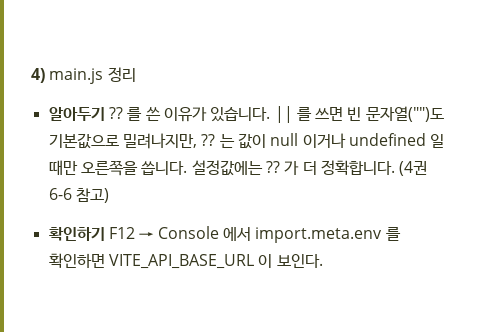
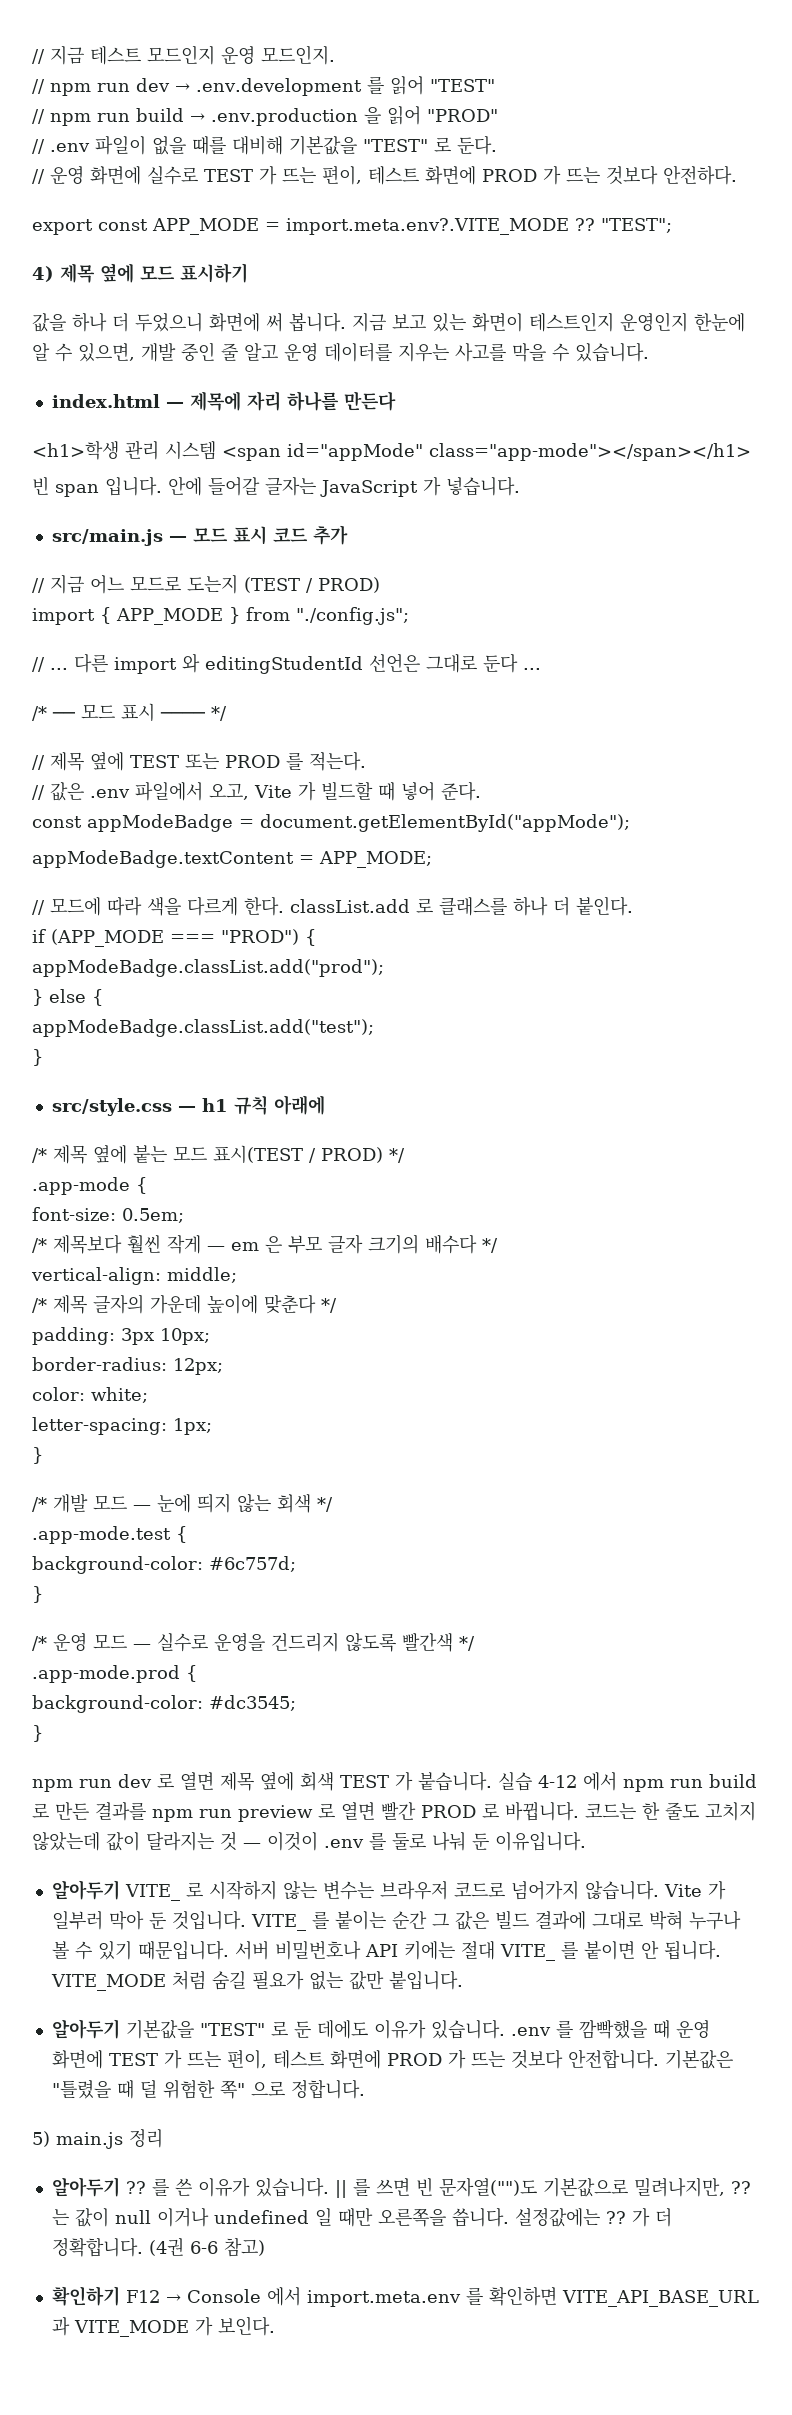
- 4) main.js 정리
+ // 지금 테스트 모드인지 운영 모드인지.
+ // npm run dev → .env.development 를 읽어 "TEST"
+ // npm run build → .env.production 을 읽어 "PROD"
+ // .env 파일이 없을 때를 대비해 기본값을 "TEST" 로 둔다.
+ // 운영 화면에 실수로 TEST 가 뜨는 편이, 테스트 화면에 PROD 가 뜨는 것보다 안전하다.
+ export const APP_MODE = import.meta.env?.VITE_MODE ?? "TEST";
+ 4) 제목 옆에 모드 표시하기
+ 값을 하나 더 두었으니 화면에 써 봅니다. 지금 보고 있는 화면이 테스트인지 운영인지 한눈에 알 수 있으면, 개발 중인 줄 알고 운영 데이터를 지우는 사고를 막을 수 있습니다.
+ index.html — 제목에 자리 하나를 만든다
+ <h1>학생 관리 시스템 <span id="appMode" class="app-mode"></span></h1>
+ 빈 span 입니다. 안에 들어갈 글자는 JavaScript 가 넣습니다.
+ src/main.js — 모드 표시 코드 추가
+ // 지금 어느 모드로 도는지 (TEST / PROD)
+ import { APP_MODE } from "./config.js";
+ // ... 다른 import 와 editingStudentId 선언은 그대로 둔다 ...
+ /* ── 모드 표시 ──── */
+ // 제목 옆에 TEST 또는 PROD 를 적는다.
+ // 값은 .env 파일에서 오고, Vite 가 빌드할 때 넣어 준다.
+ const appModeBadge = document.getElementById("appMode");
+ appModeBadge.textContent = APP_MODE;
+ // 모드에 따라 색을 다르게 한다. classList.add 로 클래스를 하나 더 붙인다.
+ if (APP_MODE === "PROD") {
+ appModeBadge.classList.add("prod");
+ } else {
+ appModeBadge.classList.add("test");
+ }
+ src/style.css — h1 규칙 아래에
+ /* 제목 옆에 붙는 모드 표시(TEST / PROD) */
+ .app-mode {
+ font-size: 0.5em;
+ /* 제목보다 훨씬 작게 — em 은 부모 글자 크기의 배수다 */
+ vertical-align: middle;
+ /* 제목 글자의 가운데 높이에 맞춘다 */
+ padding: 3px 10px;
+ border-radius: 12px;
+ color: white;
+ letter-spacing: 1px;
+ }
+ /* 개발 모드 — 눈에 띄지 않는 회색 */
+ .app-mode.test {
+ background-color: #6c757d;
+ }
+ /* 운영 모드 — 실수로 운영을 건드리지 않도록 빨간색 */
+ .app-mode.prod {
+ background-color: #dc3545;
+ }
+ npm run dev 로 열면 제목 옆에 회색 TEST 가 붙습니다. 실습 4-12 에서 npm run build 로 만든 결과를 npm run preview 로 열면 빨간 PROD 로 바뀝니다. 코드는 한 줄도 고치지 않았는데 값이 달라지는 것 — 이것이 .env 를 둘로 나눠 둔 이유입니다.
+ 알아두기 VITE_ 로 시작하지 않는 변수는 브라우저 코드로 넘어가지 않습니다. Vite 가 일부러 막아 둔 것입니다. VITE_ 를 붙이는 순간 그 값은 빌드 결과에 그대로 박혀 누구나 볼 수 있기 때문입니다. 서버 비밀번호나 API 키에는 절대 VITE_ 를 붙이면 안 됩니다. VITE_MODE 처럼 숨길 필요가 없는 값만 붙입니다.
+ 알아두기 기본값을 "TEST" 로 둔 데에도 이유가 있습니다. .env 를 깜빡했을 때 운영 화면에 TEST 가 뜨는 편이, 테스트 화면에 PROD 가 뜨는 것보다 안전합니다. 기본값은 "틀렸을 때 덜 위험한 쪽" 으로 정합니다.
+ 5) main.js 정리
- 확인하기 F12 → Console 에서 import.meta.env 를 확인하면 VITE_API_BASE_URL 이 보인다.
+ 확인하기 F12 → Console 에서 import.meta.env 를 확인하면 VITE_API_BASE_URL 과 VITE_MODE 가 보인다.

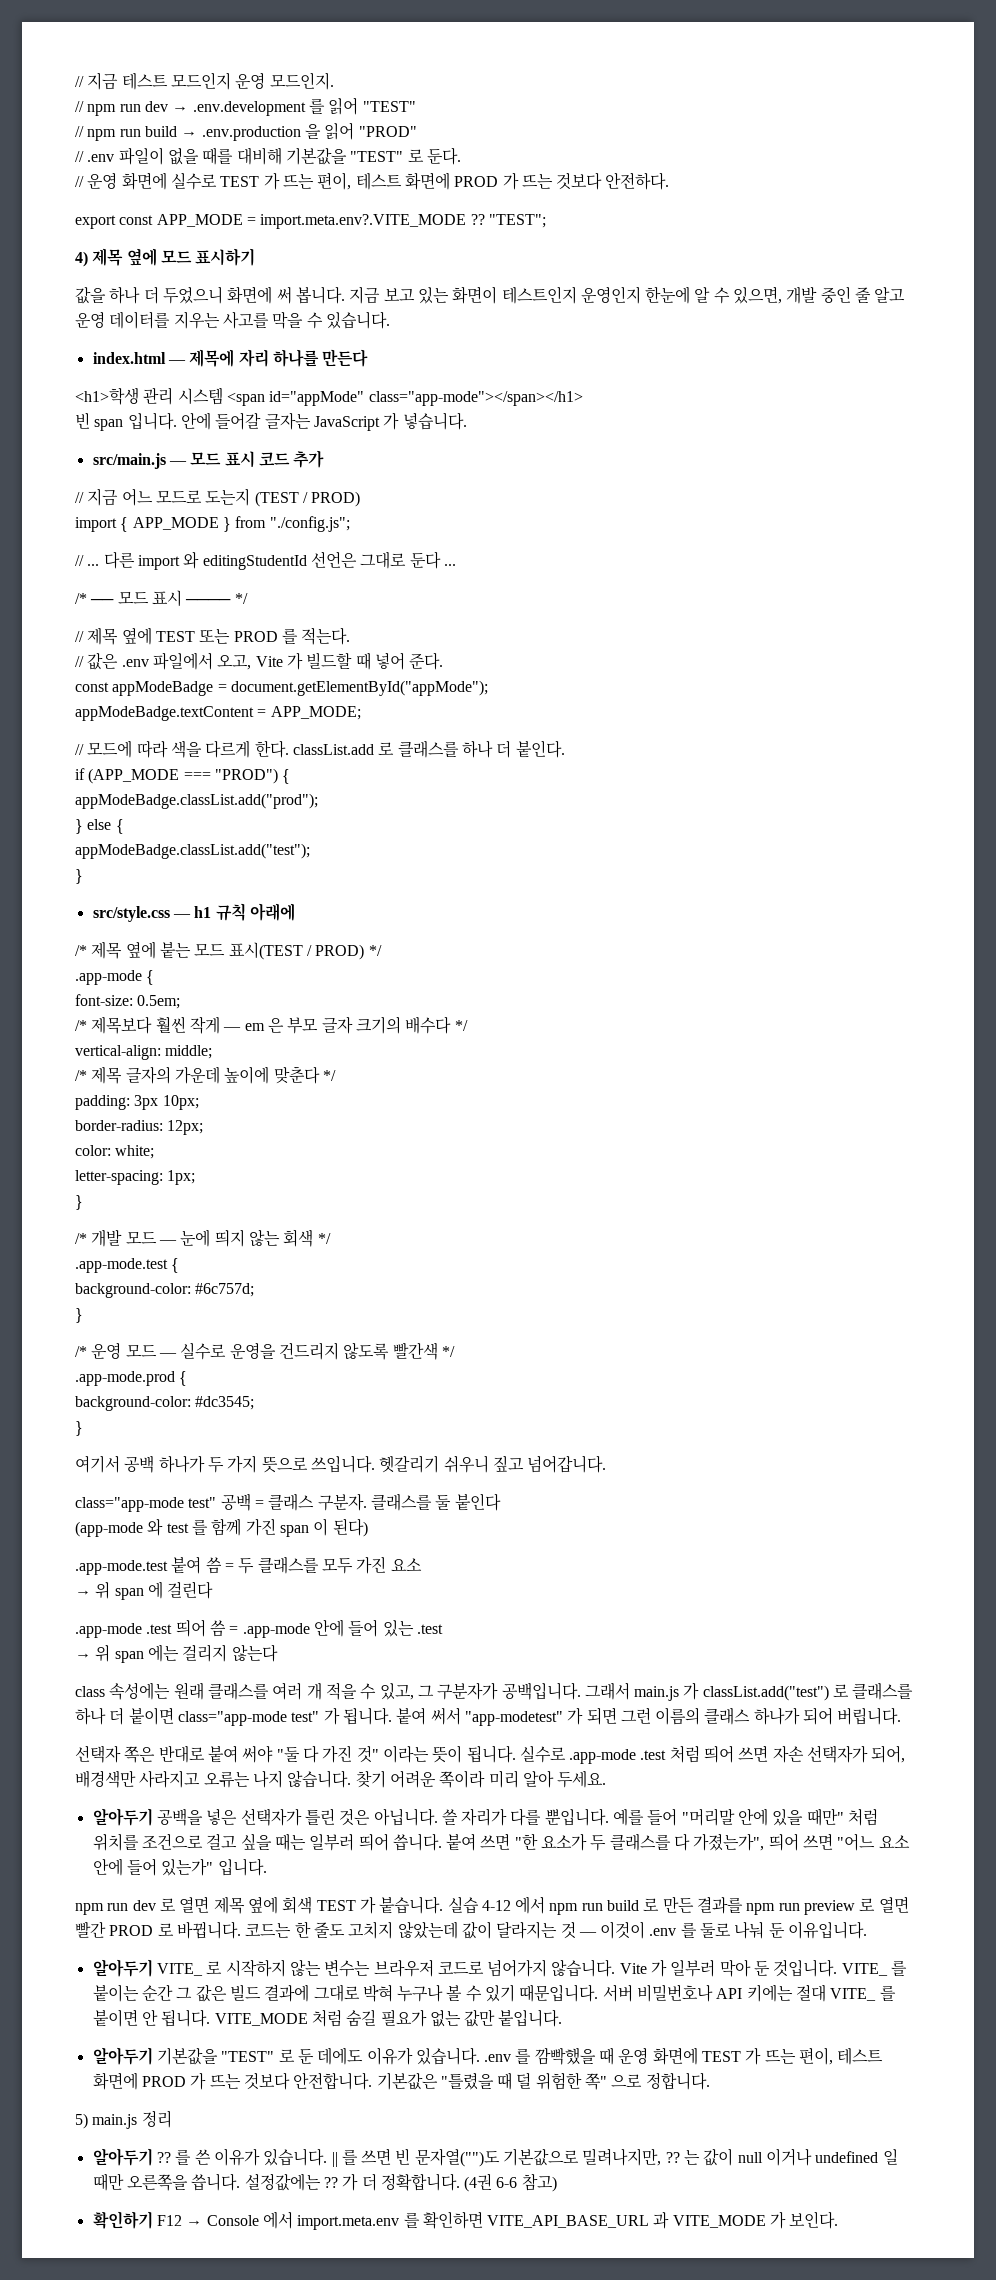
+ 여기서 공백 하나가 두 가지 뜻으로 쓰입니다. 헷갈리기 쉬우니 짚고 넘어갑니다.
+ class="app-mode test" 공백 = 클래스 구분자. 클래스를 둘 붙인다
+ (app-mode 와 test 를 함께 가진 span 이 된다)
+ .app-mode.test 붙여 씀 = 두 클래스를 모두 가진 요소
+ → 위 span 에 걸린다
+ .app-mode .test 띄어 씀 = .app-mode 안에 들어 있는 .test
+ → 위 span 에는 걸리지 않는다
+ class 속성에는 원래 클래스를 여러 개 적을 수 있고, 그 구분자가 공백입니다. 그래서 main.js 가 classList.add("test") 로 클래스를 하나 더 붙이면 class="app-mode test" 가 됩니다. 붙여 써서 "app-modetest" 가 되면 그런 이름의 클래스 하나가 되어 버립니다.
+ 선택자 쪽은 반대로 붙여 써야 "둘 다 가진 것" 이라는 뜻이 됩니다. 실수로 .app-mode .test 처럼 띄어 쓰면 자손 선택자가 되어, 배경색만 사라지고 오류는 나지 않습니다. 찾기 어려운 쪽이라 미리 알아 두세요.
+ 알아두기 공백을 넣은 선택자가 틀린 것은 아닙니다. 쓸 자리가 다를 뿐입니다. 예를 들어 "머리말 안에 있을 때만" 처럼 위치를 조건으로 걸고 싶을 때는 일부러 띄어 씁니다. 붙여 쓰면 "한 요소가 두 클래스를 다 가졌는가", 띄어 쓰면 "어느 요소 안에 들어 있는가" 입니다.

